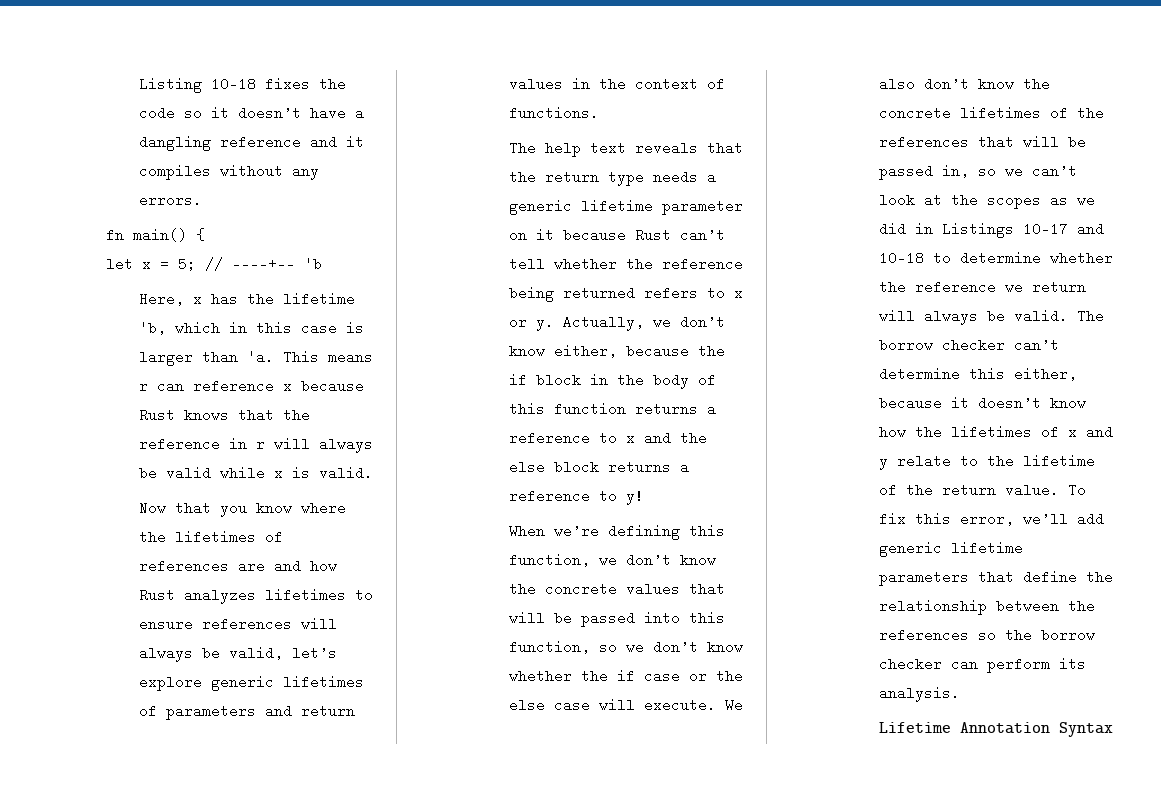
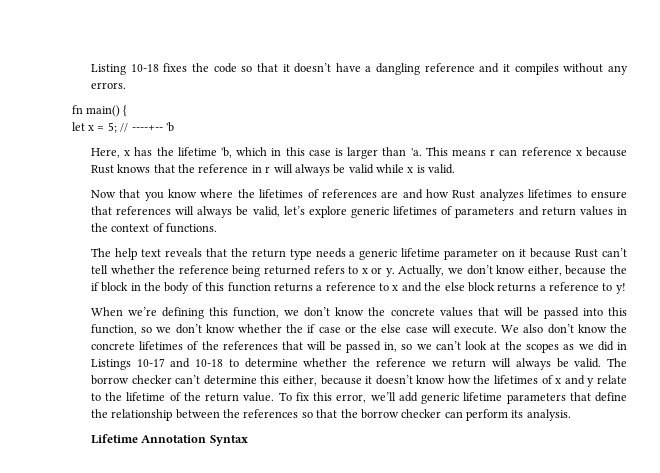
- Listing 10-18 fixes the code so it doesn’t have a dangling reference and it compiles without any errors.
+ Listing 10-18 fixes the code so that it doesn’t have a dangling reference and it compiles without any errors.
- Now that you know where the lifetimes of references are and how Rust analyzes lifetimes to ensure references will always be valid, let’s explore generic lifetimes of parameters and return values in the context of functions.
+ Now that you know where the lifetimes of references are and how Rust analyzes lifetimes to ensure that references will always be valid, let’s explore generic lifetimes of parameters and return values in the context of functions.
- To fix this error, we’ll add generic lifetime parameters that define the relationship between the references so the borrow checker can perform its analysis.
+ To fix this error, we’ll add generic lifetime parameters that define the relationship between the references so that the borrow checker can perform its analysis.

